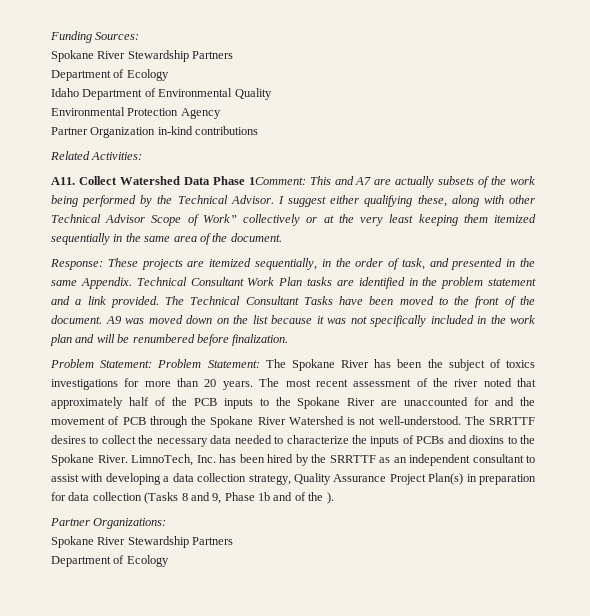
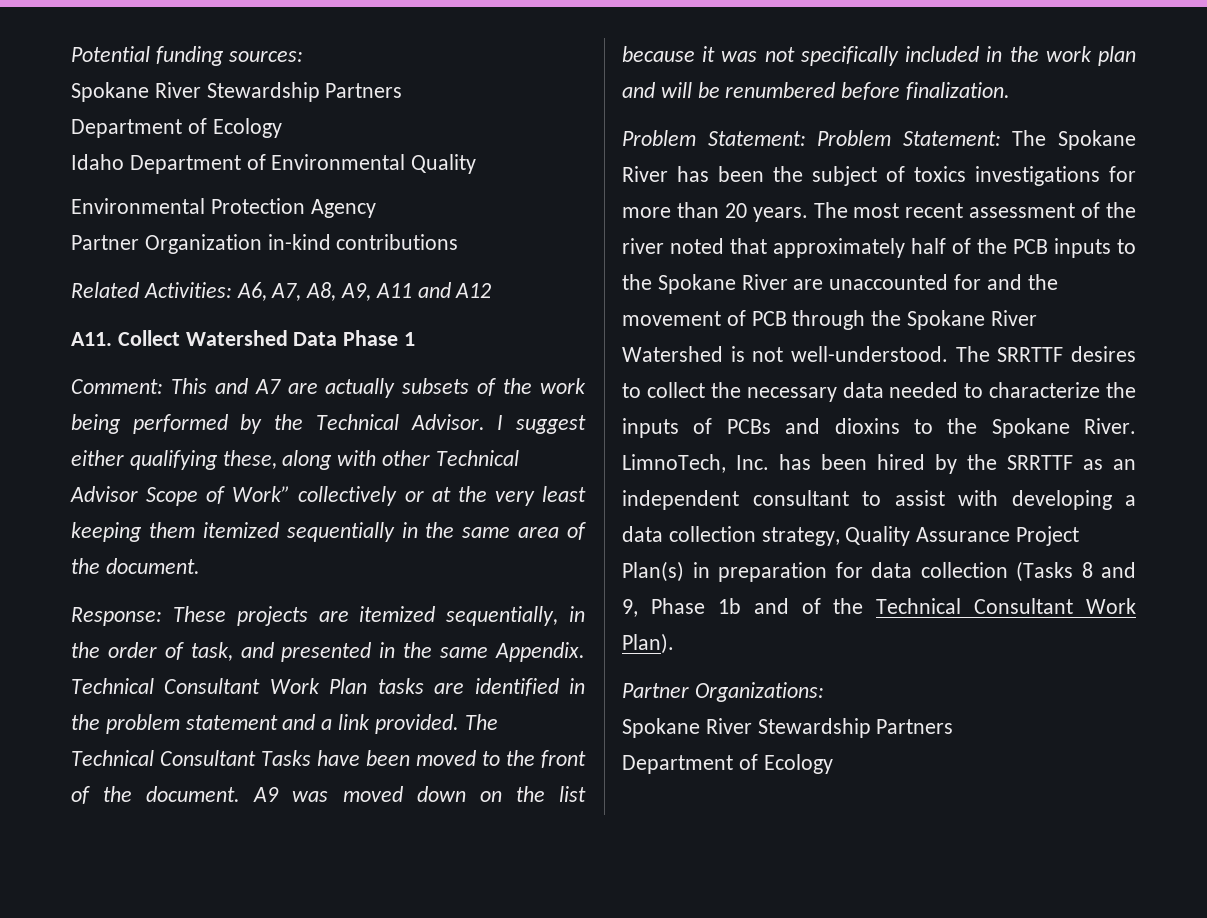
- Funding Sources:
+ Potential funding sources:
- Related Activities:
+ Related Activities: A6, A7, A8, A9, A11 and A12
- A11. Collect Watershed Data Phase 1Comment: This and A7 are actually subsets of the work being performed by the Technical Advisor.
+ A11. Collect Watershed Data Phase 1
+ Comment: This and A7 are actually subsets of the work being performed by the Technical Advisor.
- LimnoTech, Inc. has been hired by the SRRTTF as an independent consultant to assist with developing a data collection strategy, Quality Assurance Project Plan(s) in preparation for data collection (Tasks 8 and 9, Phase 1b and of the ).
+ LimnoTech, Inc. has been hired by the SRRTTF as an independent consultant to assist with developing a data collection strategy, Quality Assurance Project Plan(s) in preparation for data collection (Tasks 8 and 9, Phase 1b and of the Technical Consultant Work Plan).

